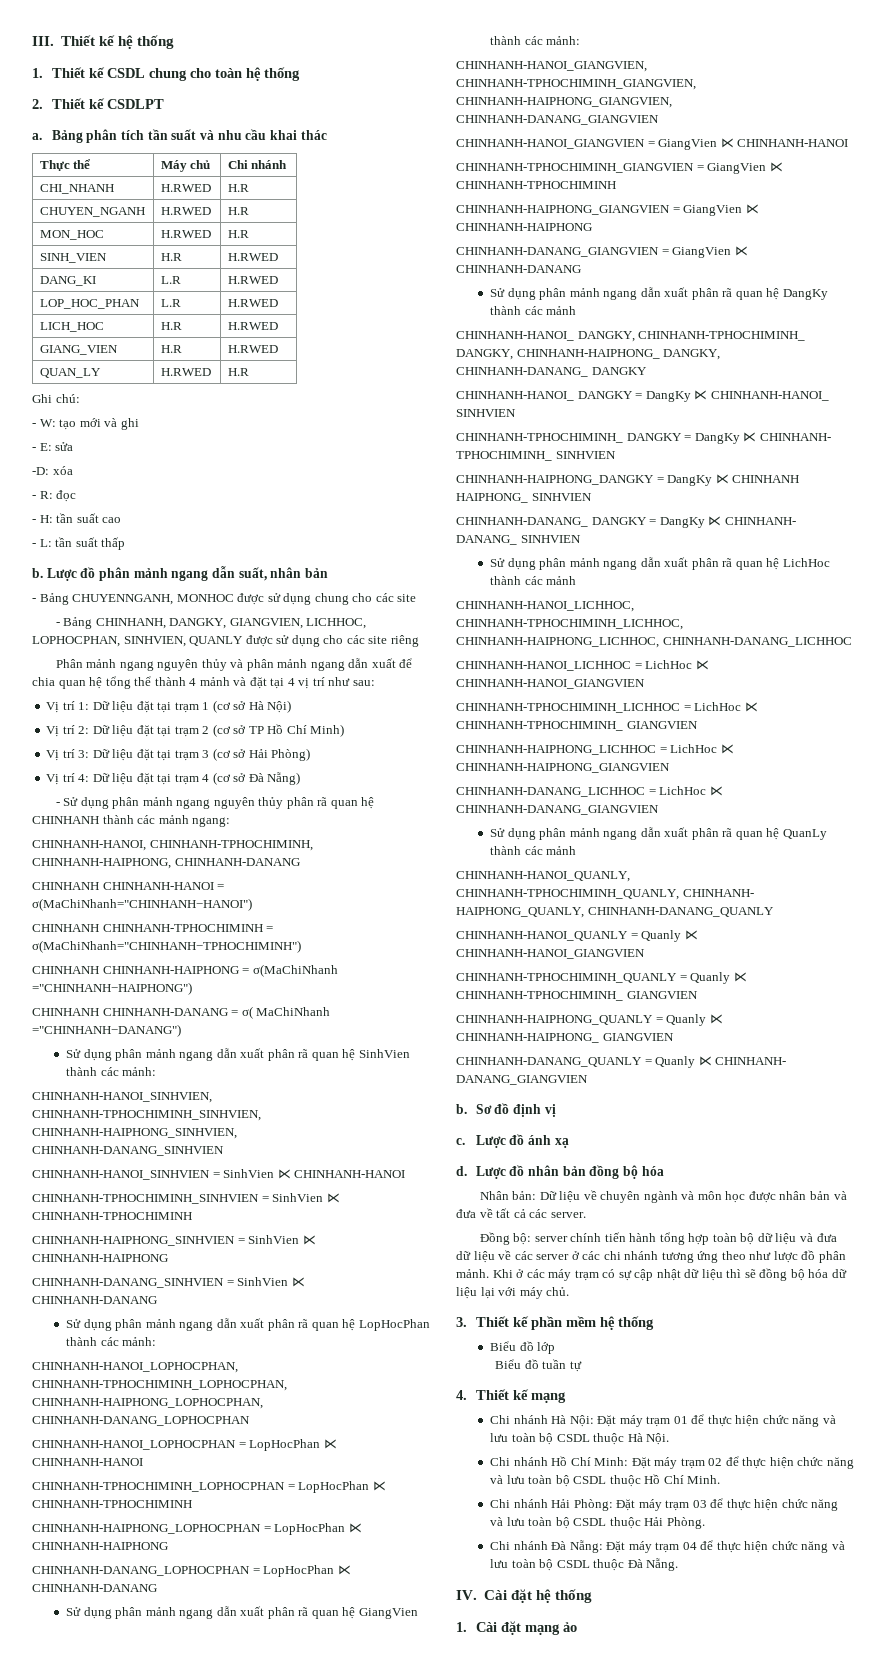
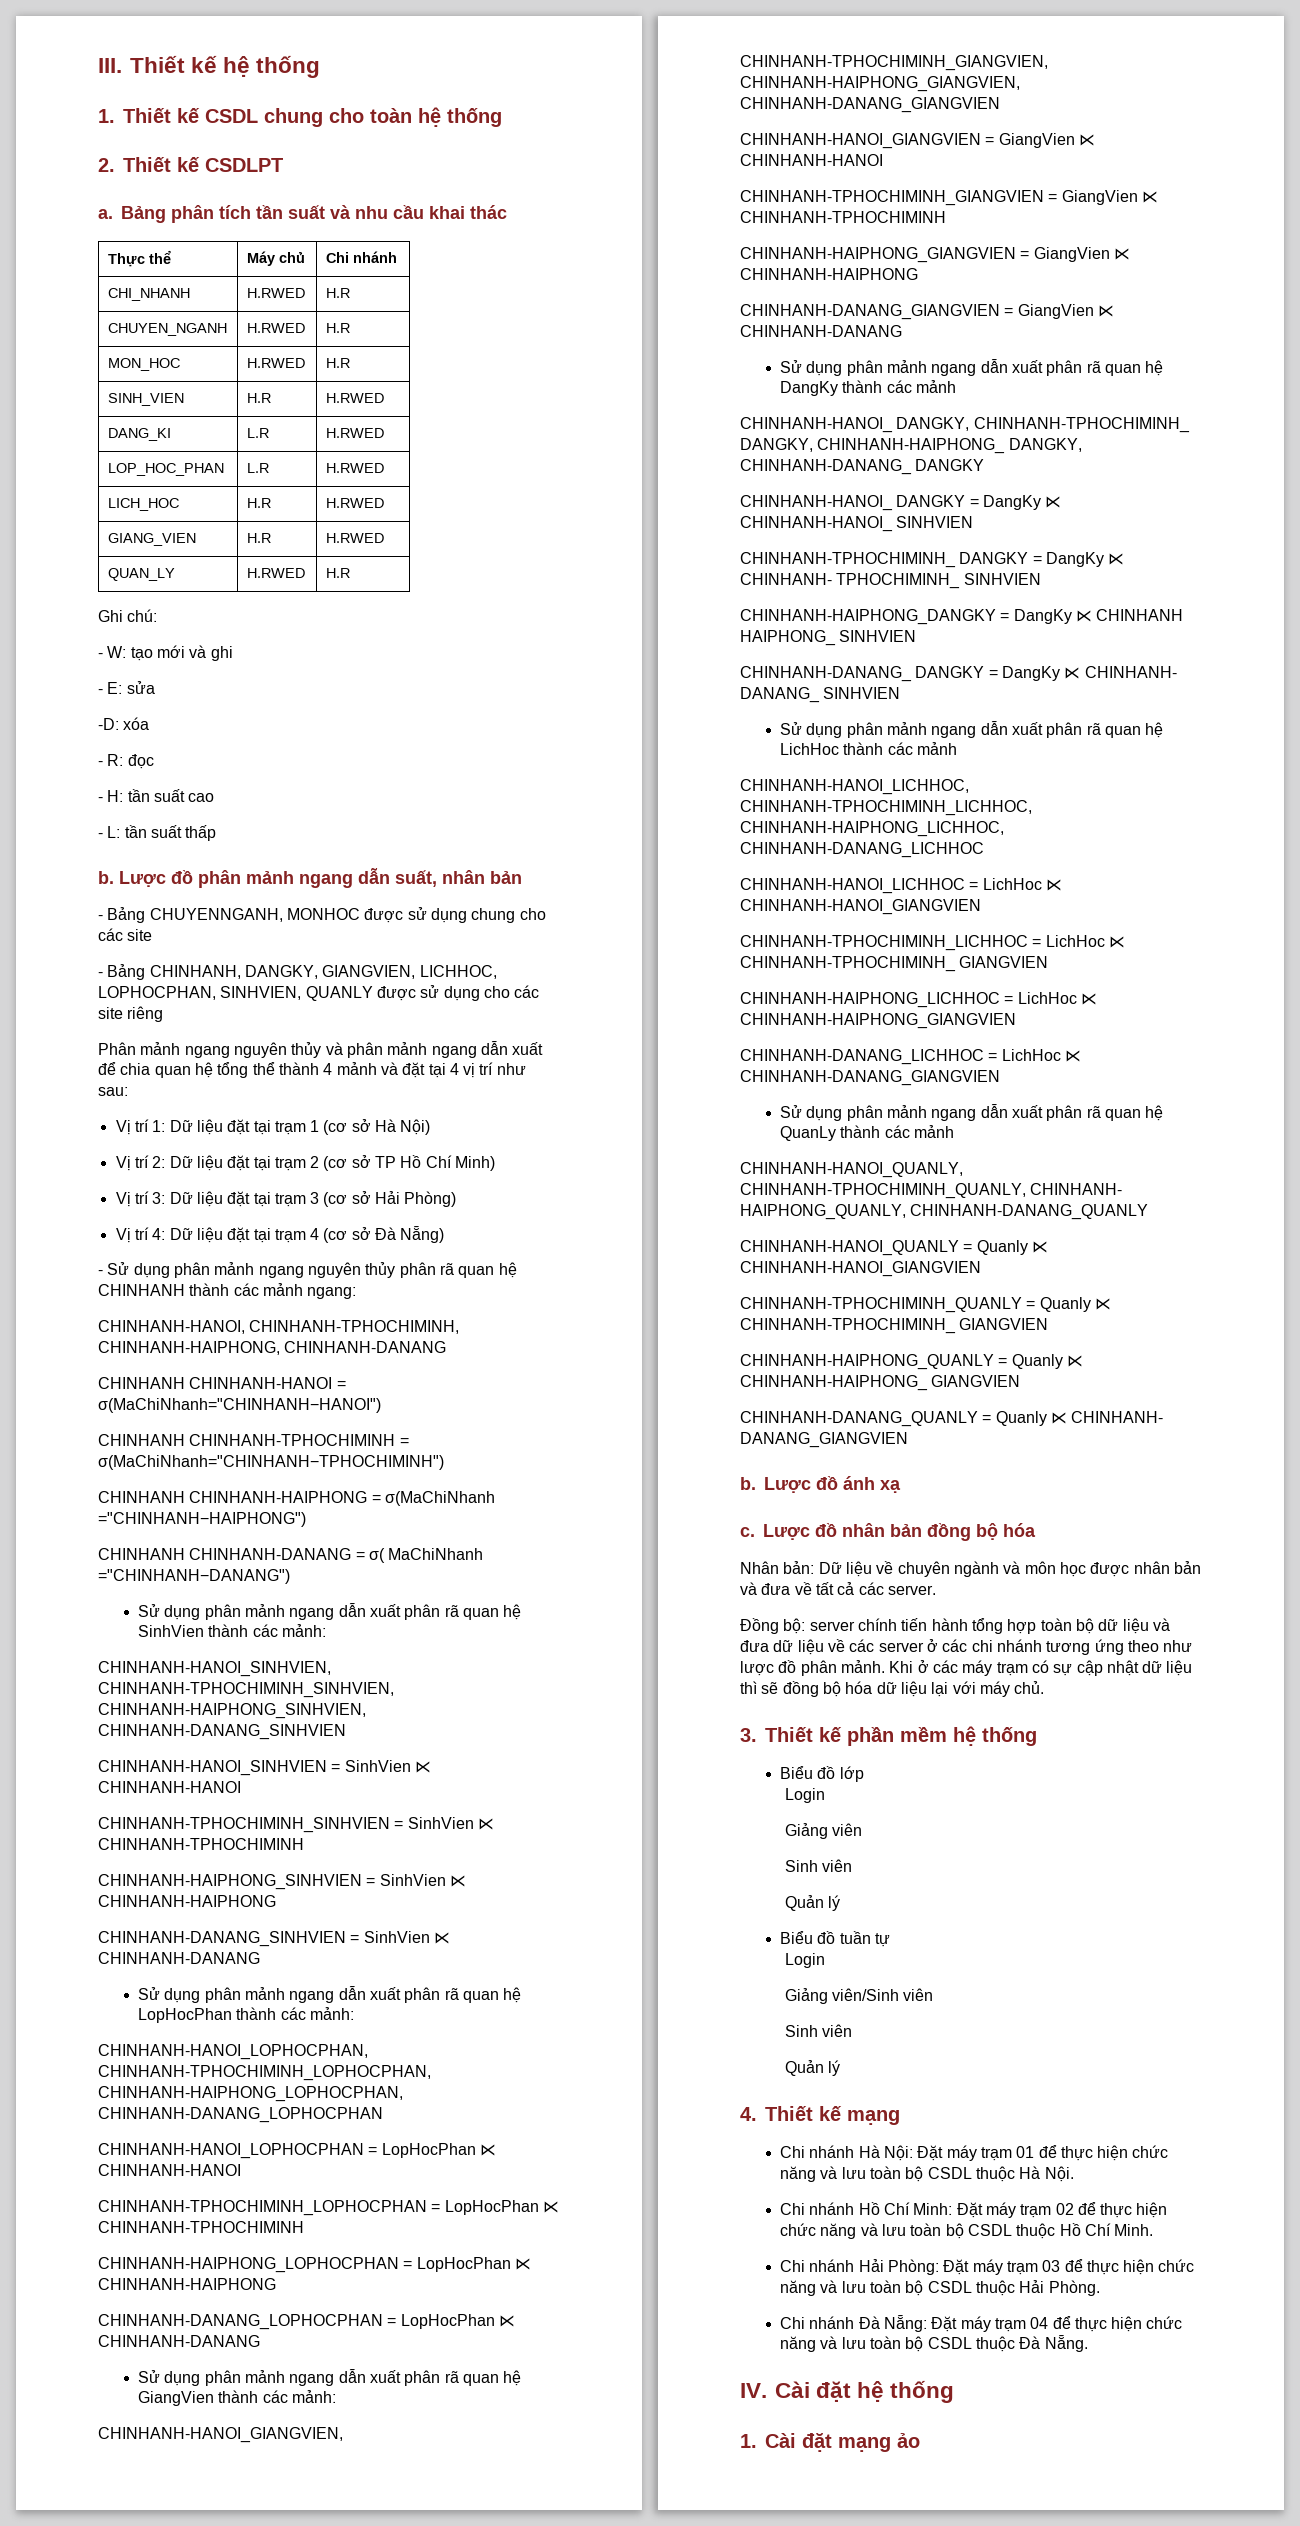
- Sơ đồ định vị
- c.
- d.
+ c.
  Biểu đồ lớp
+ Login
+ Giảng viên
+ Sinh viên
+ Quản lý
  Biểu đồ tuần tự
+ Login
+ Giảng viên/Sinh viên
+ Sinh viên
+ Quản lý

